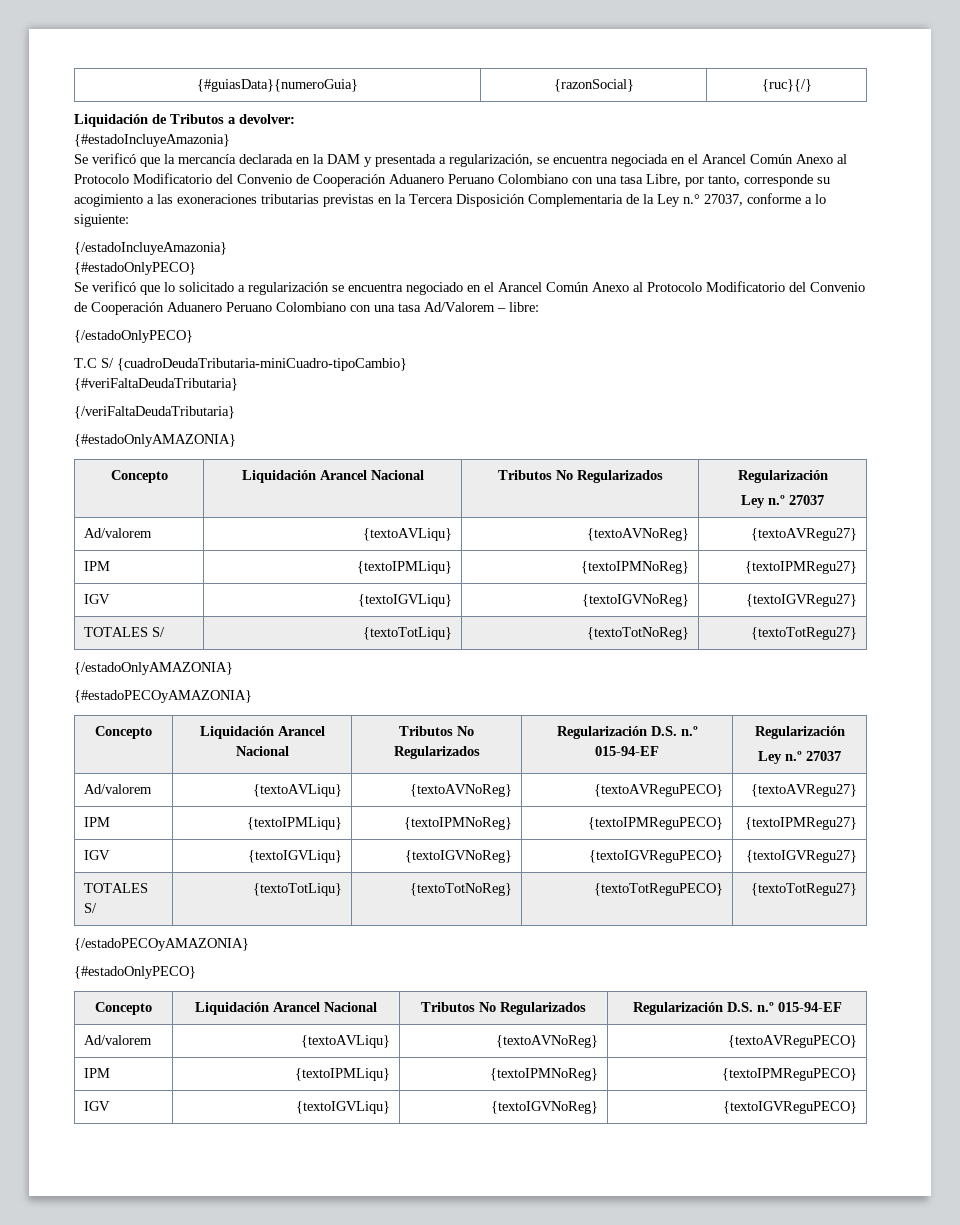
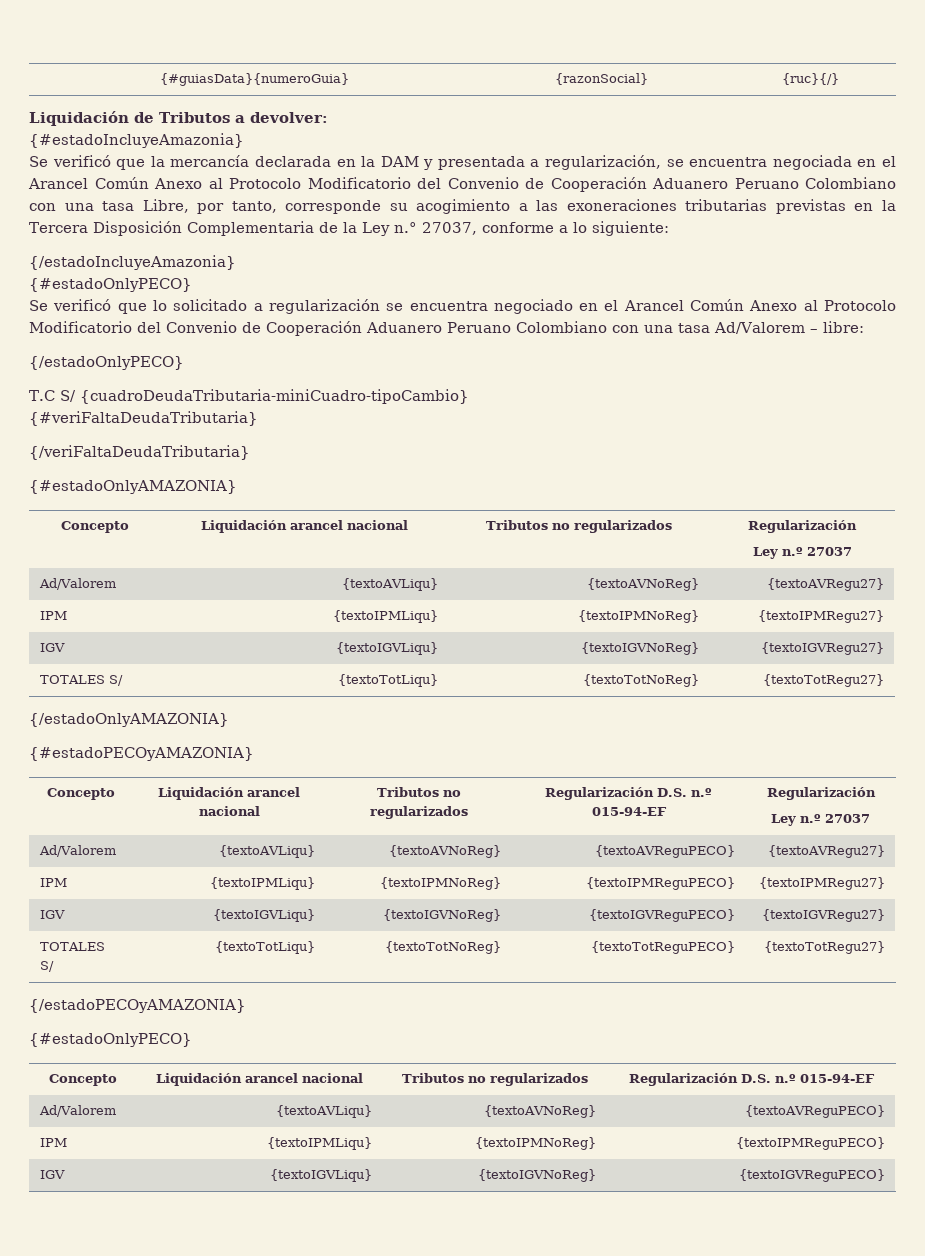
  {#estadoOnlyAMAZONIA}
- Concepto | Liquidación Arancel Nacional | Tributos No Regularizados | Regularización
+ Concepto | Liquidación arancel nacional | Tributos no regularizados | Regularización
  Ley n.º 27037
- Ad/valorem | {textoAVLiqu} | {textoAVNoReg} | {textoAVRegu27}
+ Ad/Valorem | {textoAVLiqu} | {textoAVNoReg} | {textoAVRegu27}
- Concepto | Liquidación Arancel Nacional | Tributos No Regularizados | Regularización D.S. n.º 015-94-EF | Regularización
+ Concepto | Liquidación arancel nacional | Tributos no regularizados | Regularización D.S. n.º 015-94-EF | Regularización
- Ad/valorem | {textoAVLiqu} | {textoAVNoReg} | {textoAVReguPECO} | {textoAVRegu27}
+ Ad/Valorem | {textoAVLiqu} | {textoAVNoReg} | {textoAVReguPECO} | {textoAVRegu27}
  {/estadoPECOyAMAZONIA}
  {#estadoOnlyPECO}
- Concepto | Liquidación Arancel Nacional | Tributos No Regularizados | Regularización D.S. n.º 015-94-EF
- Ad/valorem | {textoAVLiqu} | {textoAVNoReg} | {textoAVReguPECO}
+ Concepto | Liquidación arancel nacional | Tributos no regularizados | Regularización D.S. n.º 015-94-EF
+ Ad/Valorem | {textoAVLiqu} | {textoAVNoReg} | {textoAVReguPECO}

